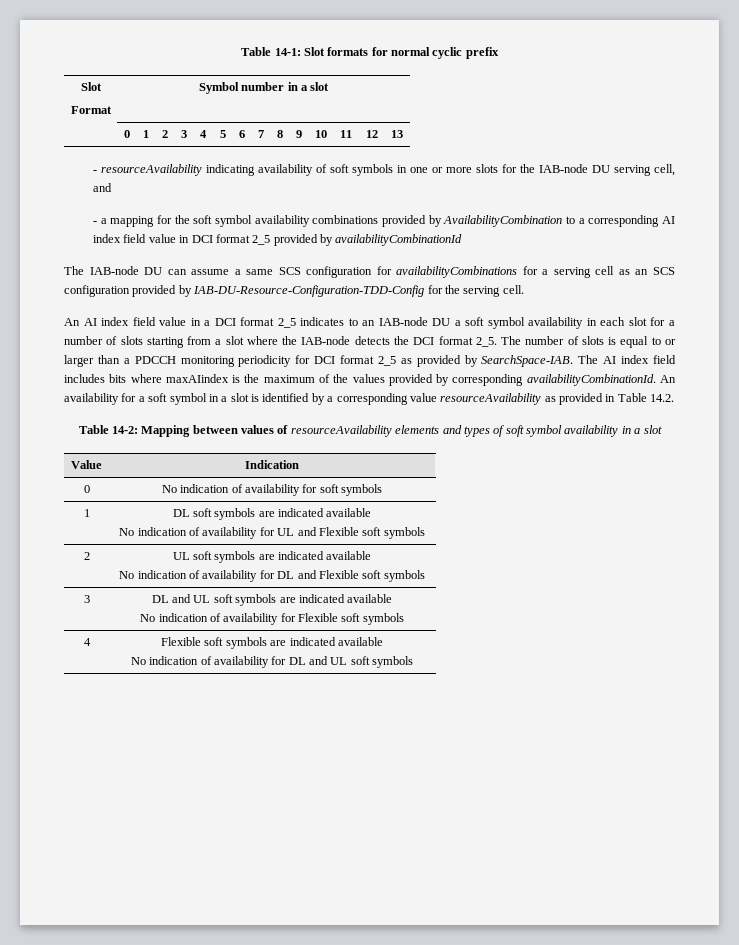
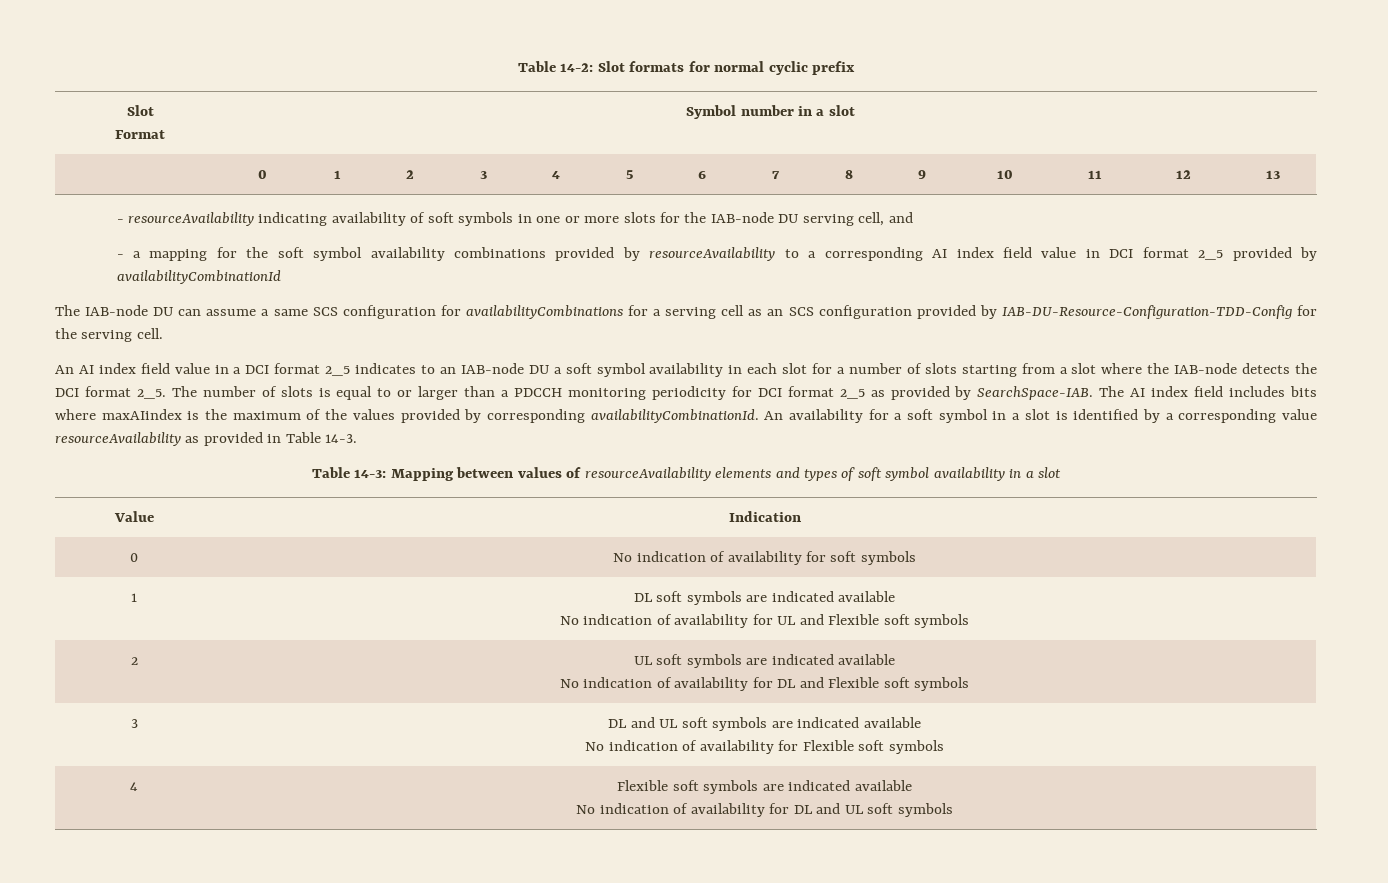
- Table 14-1: Slot formats for normal cyclic prefix
+ Table 14-2: Slot formats for normal cyclic prefix
- - a mapping for the soft symbol availability combinations provided by AvailabilityCombination to a corresponding AI index field value in DCI format 2_5 provided by availabilityCombinationId
+ - a mapping for the soft symbol availability combinations provided by resourceAvailability to a corresponding AI index field value in DCI format 2_5 provided by availabilityCombinationId
- An availability for a soft symbol in a slot is identified by a corresponding value resourceAvailability as provided in Table 14.2.
- Table 14-2: Mapping between values of resourceAvailability elements and types of soft symbol availability in a slot
+ An availability for a soft symbol in a slot is identified by a corresponding value resourceAvailability as provided in Table 14-3.
+ Table 14-3: Mapping between values of resourceAvailability elements and types of soft symbol availability in a slot

